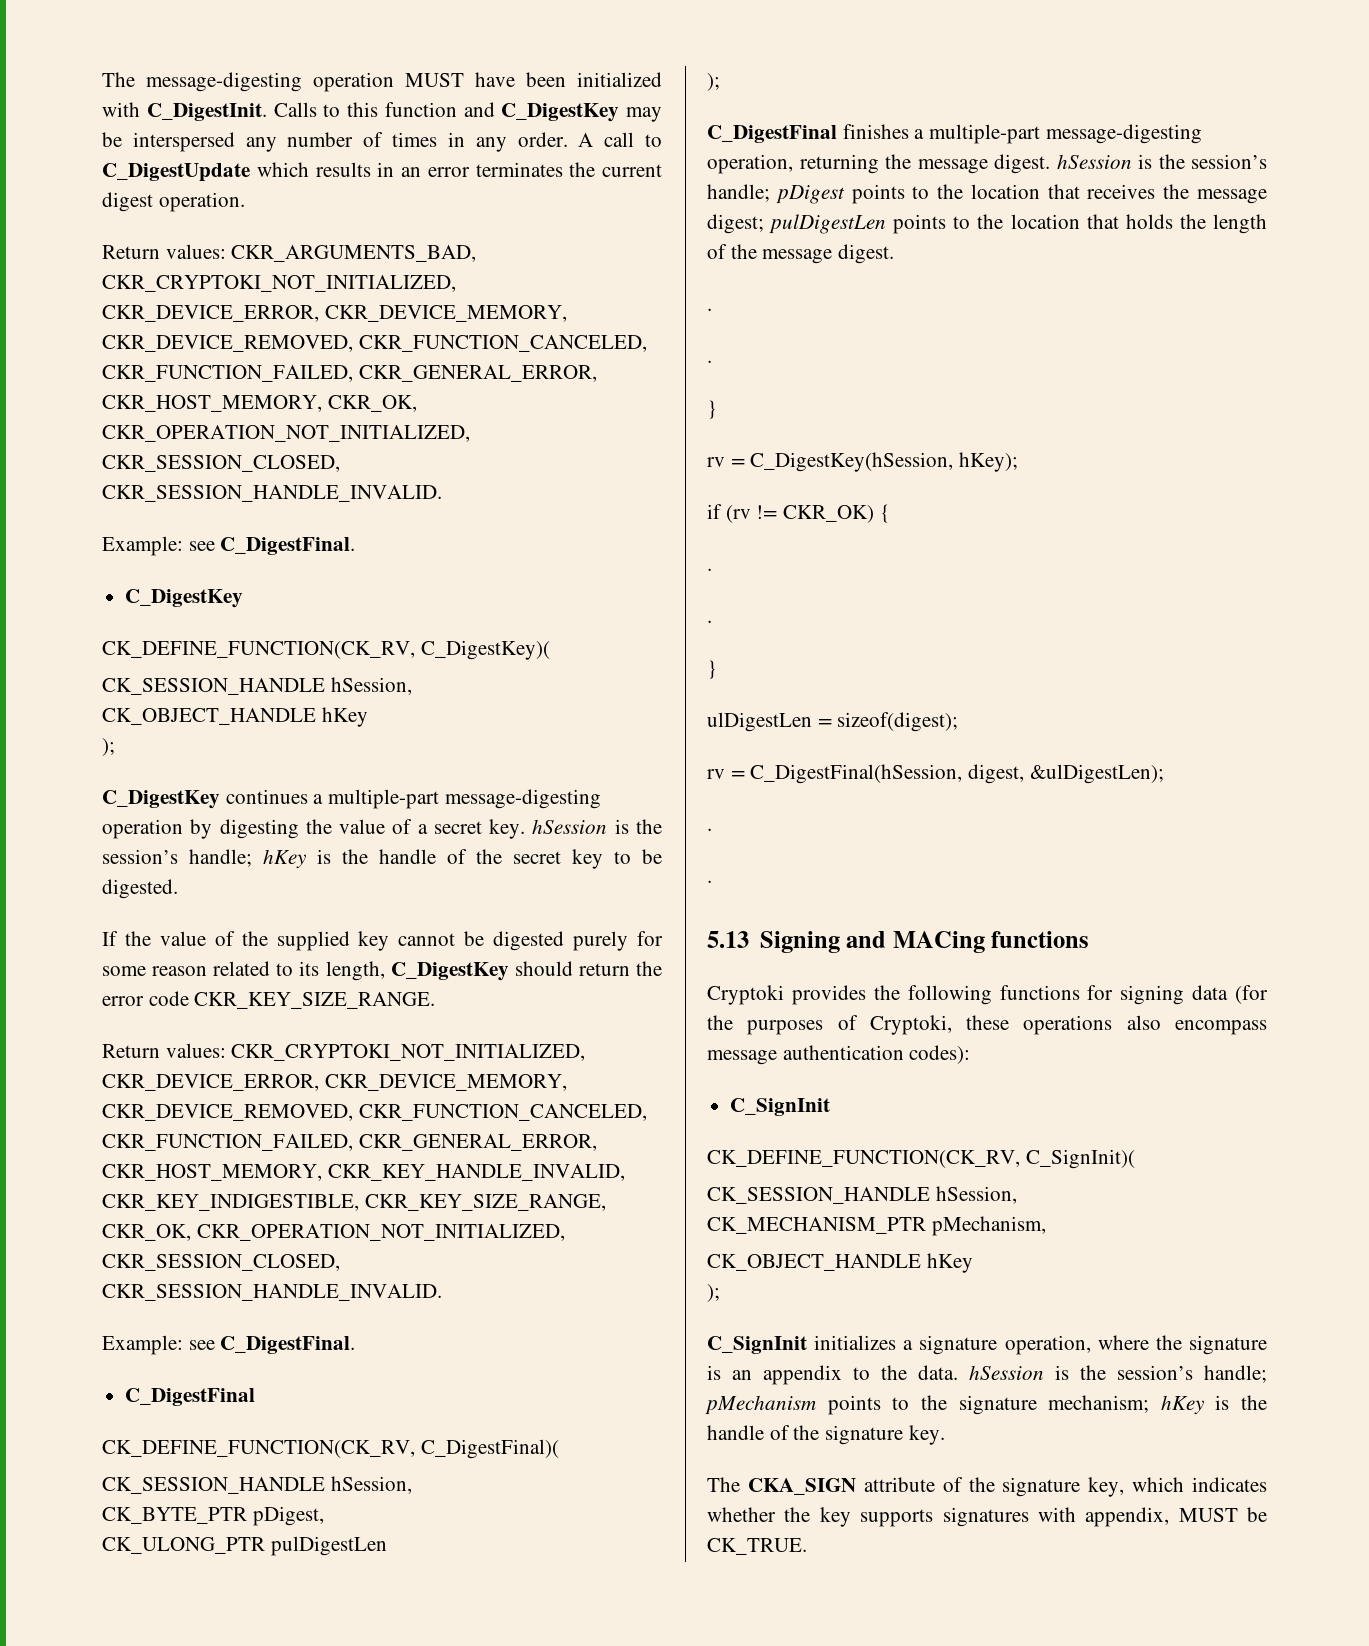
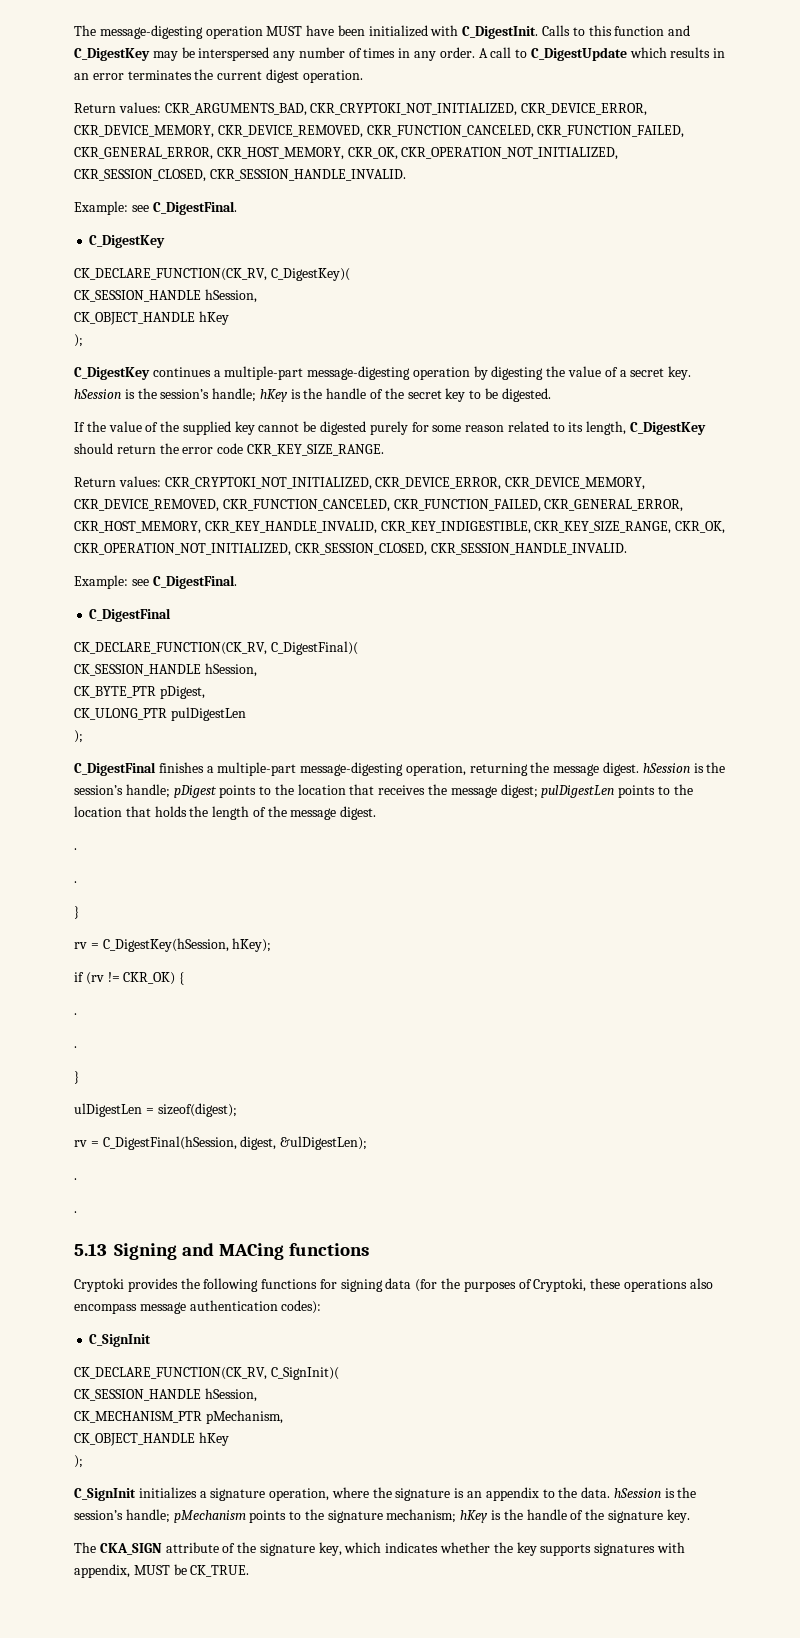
- CK_DEFINE_FUNCTION(CK_RV, C_DigestKey)(
+ CK_DECLARE_FUNCTION(CK_RV, C_DigestKey)(
- CK_DEFINE_FUNCTION(CK_RV, C_DigestFinal)(
+ CK_DECLARE_FUNCTION(CK_RV, C_DigestFinal)(
- CK_DEFINE_FUNCTION(CK_RV, C_SignInit)(
+ CK_DECLARE_FUNCTION(CK_RV, C_SignInit)(

